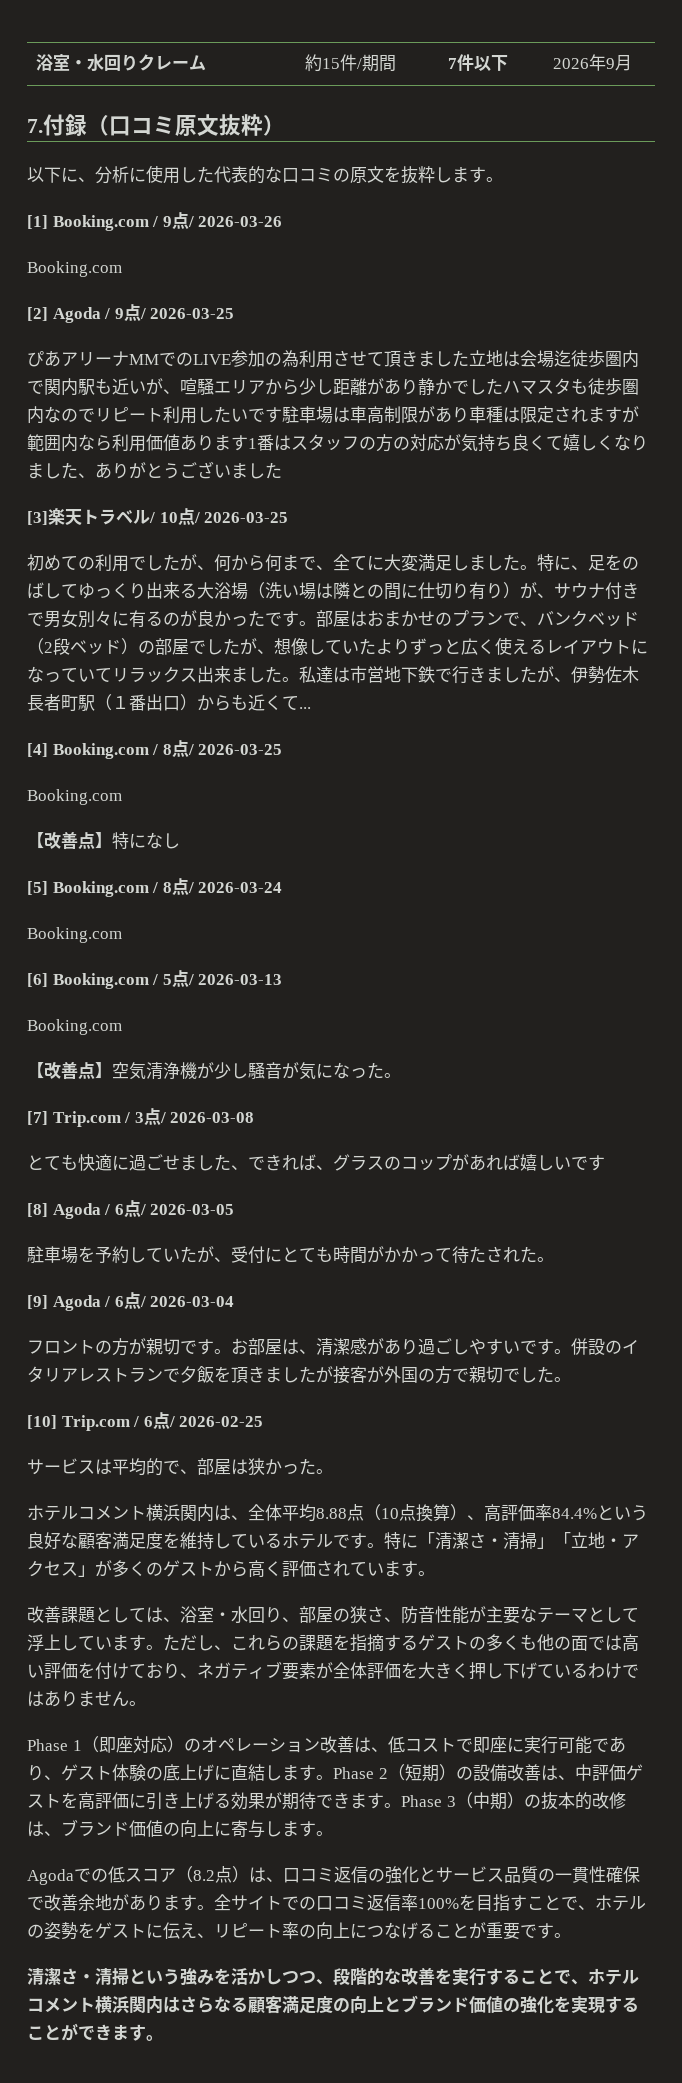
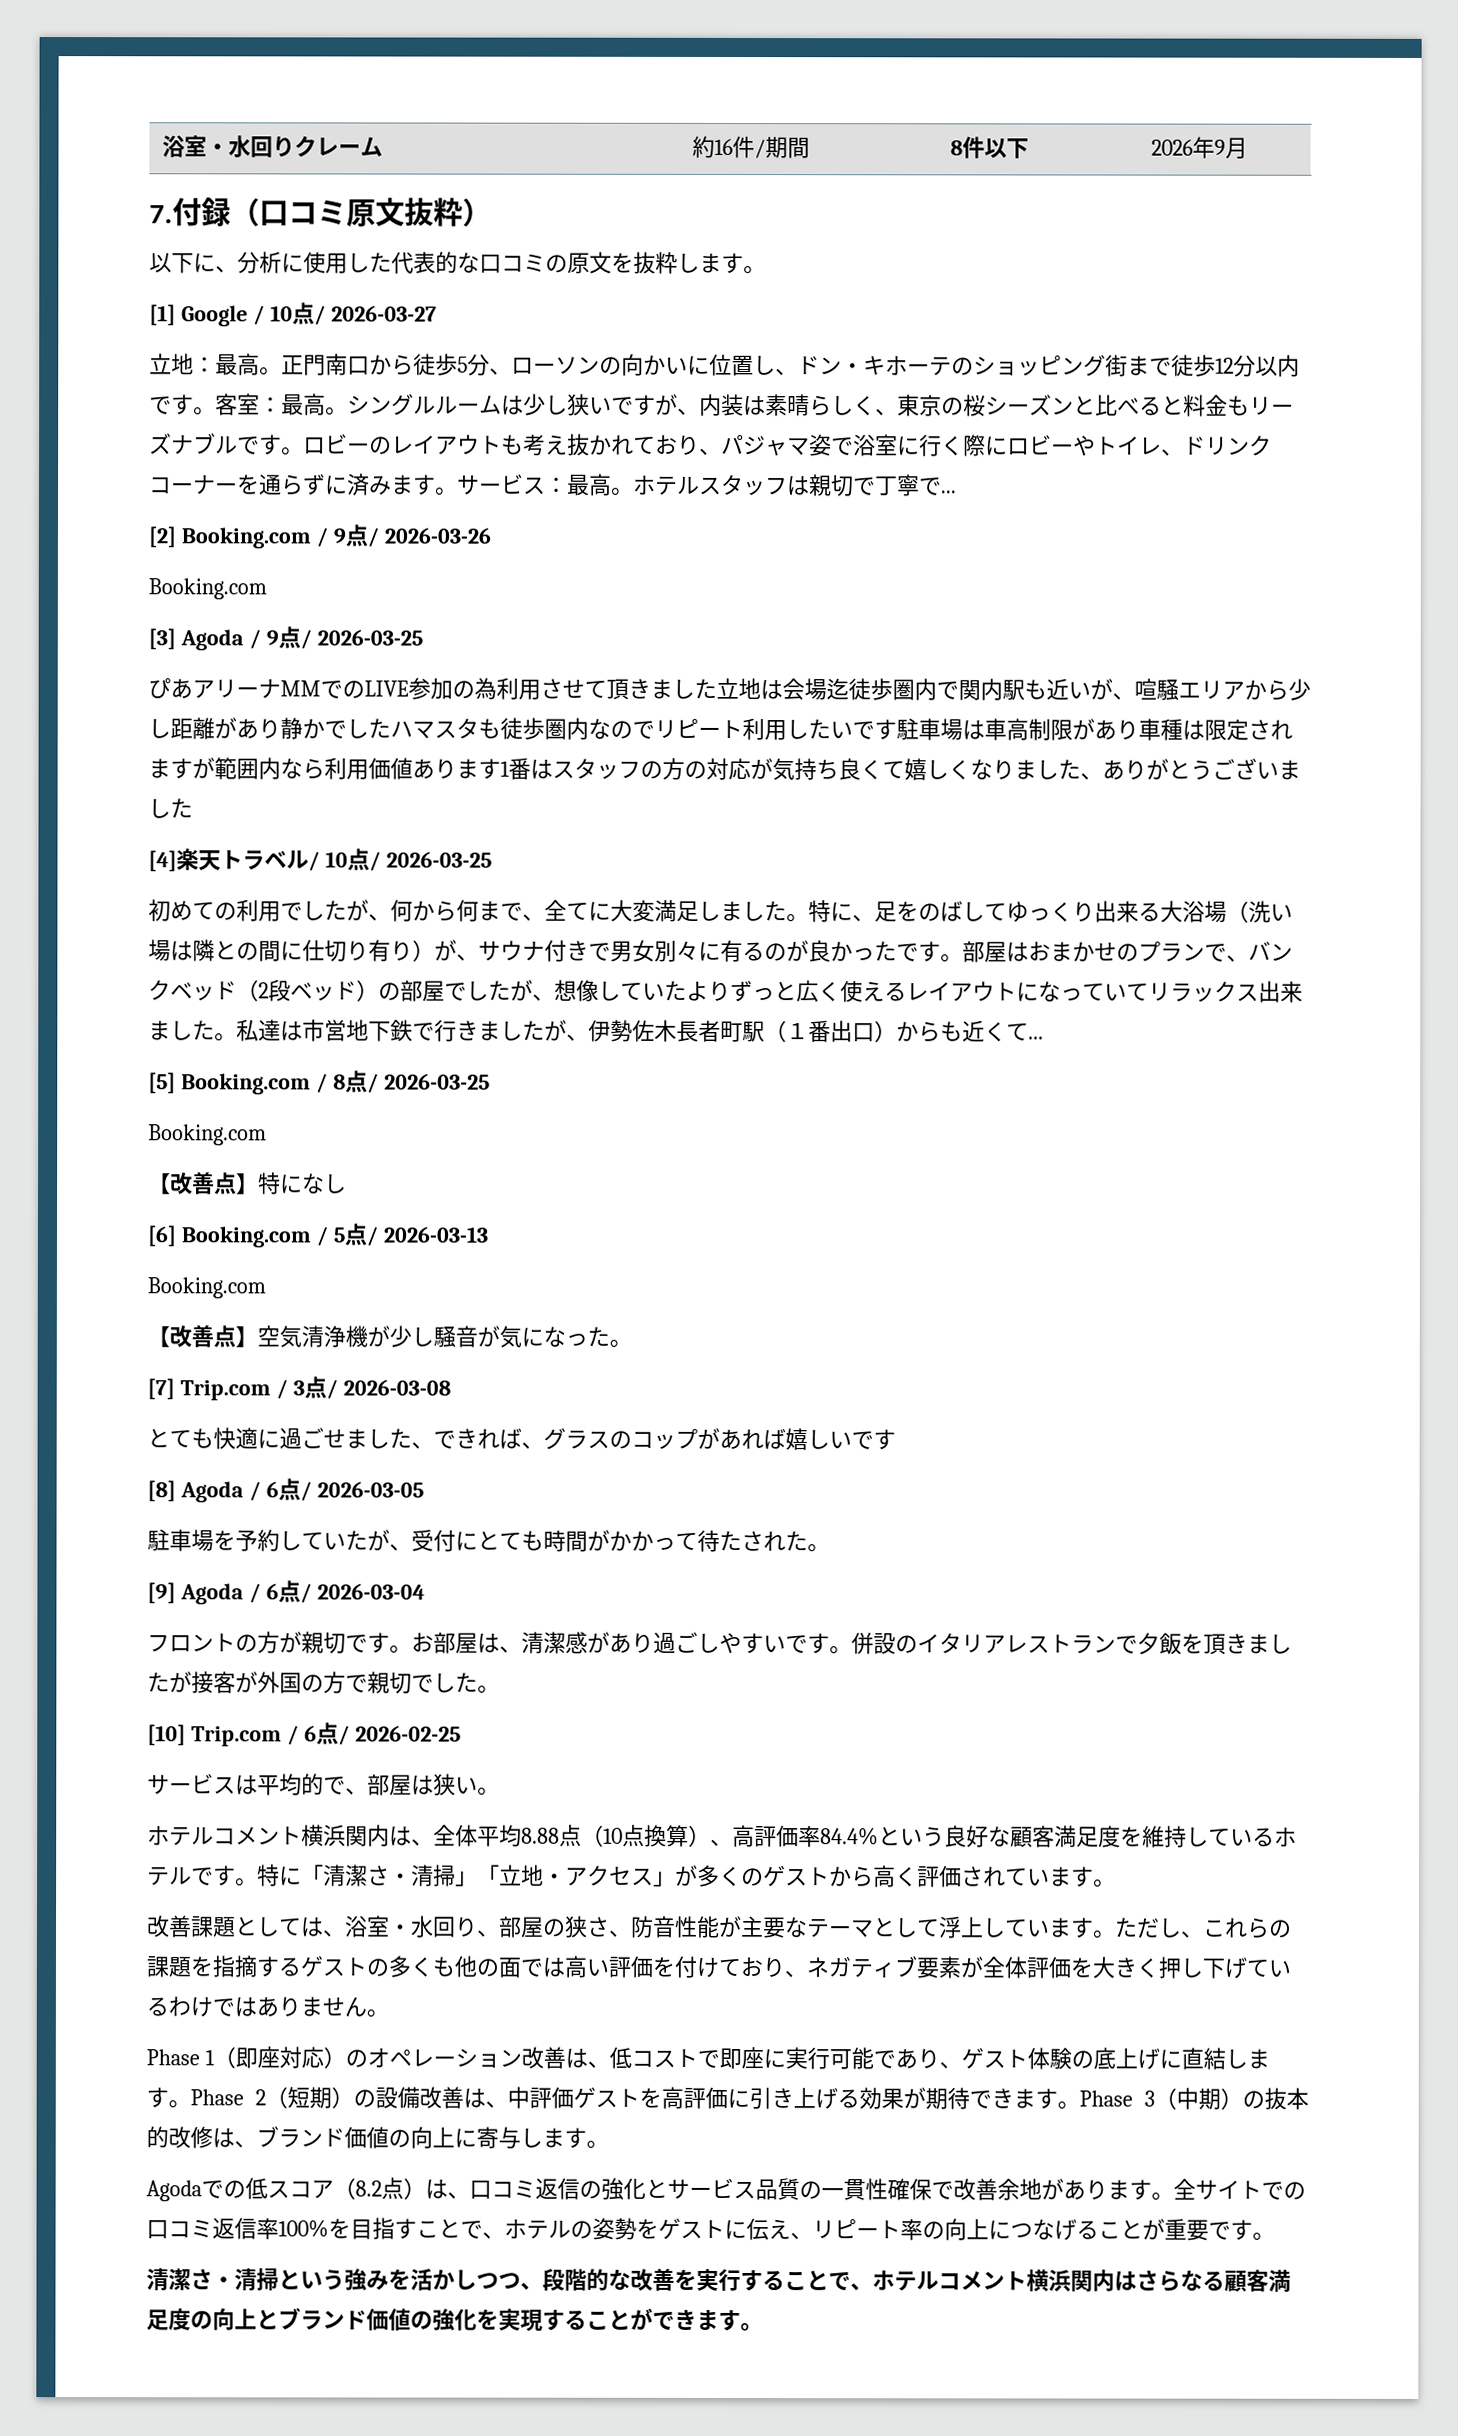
- 浴室・水回りクレーム | 約15件/期間 | 7件以下 | 2026年9月
+ 浴室・水回りクレーム | 約16件/期間 | 8件以下 | 2026年9月
- [1] Booking.com / 9点/ 2026-03-26
+ [1] Google / 10点/ 2026-03-27
+ 立地：最高。正門南口から徒歩5分、ローソンの向かいに位置し、ドン・キホーテのショッピング街まで徒歩12分以内です。客室：最高。シングルルームは少し狭いですが、内装は素晴らしく、東京の桜シーズンと比べると料金もリーズナブルです。ロビーのレイアウトも考え抜かれており、パジャマ姿で浴室に行く際にロビーやトイレ、ドリンクコーナーを通らずに済みます。サービス：最高。ホテルスタッフは親切で丁寧で...
+ [2] Booking.com / 9点/ 2026-03-26
- [2] Agoda / 9点/ 2026-03-25
+ [3] Agoda / 9点/ 2026-03-25
- [3]楽天トラベル/ 10点/ 2026-03-25
+ [4]楽天トラベル/ 10点/ 2026-03-25
- [4] Booking.com / 8点/ 2026-03-25
+ [5] Booking.com / 8点/ 2026-03-25
- [5] Booking.com / 8点/ 2026-03-24
- Booking.com
- サービスは平均的で、部屋は狭かった。
+ サービスは平均的で、部屋は狭い。

